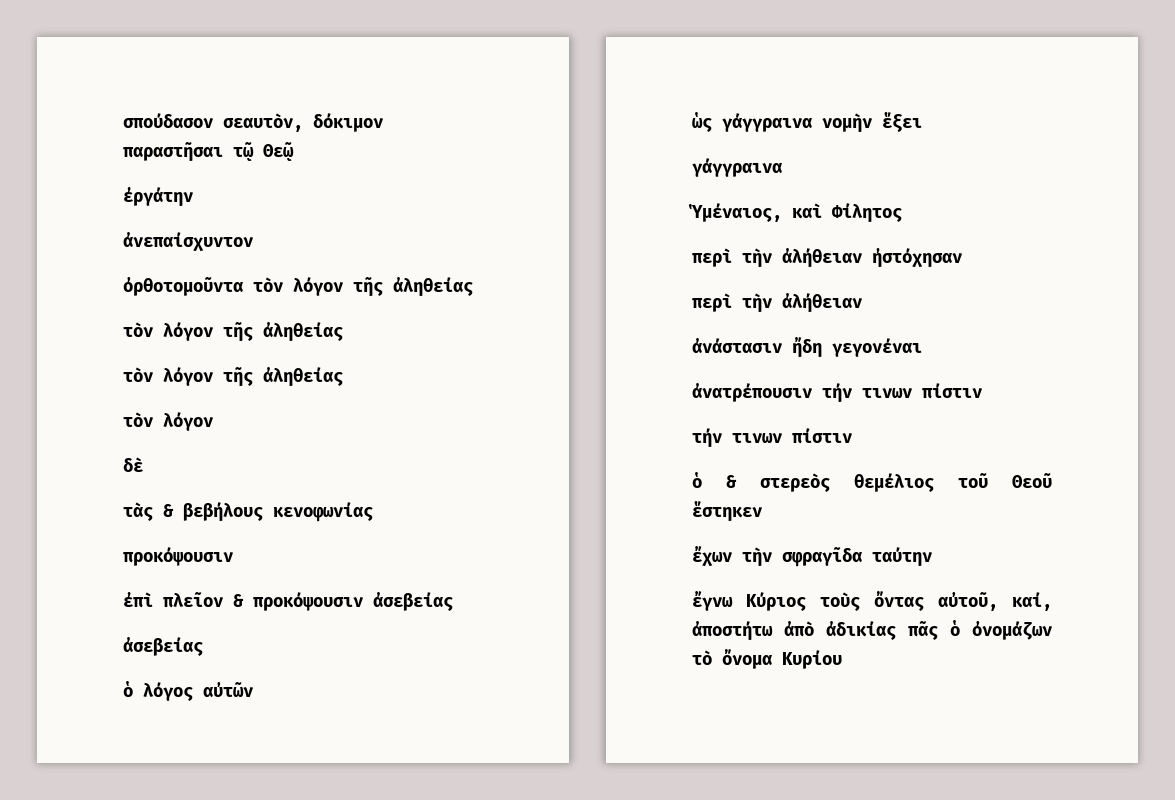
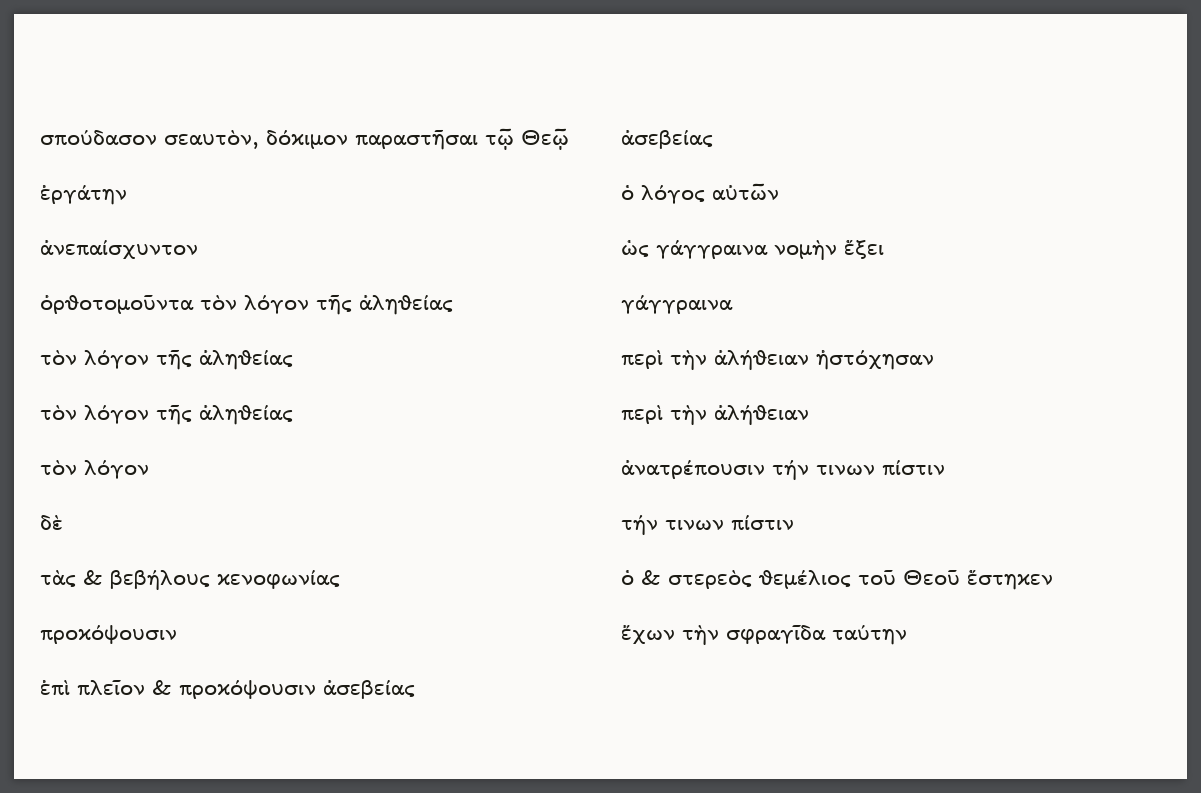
- Ὑμέναιος, καὶ Φίλητος
- ἀνάστασιν ἤδη γεγονέναι
- ἔγνω Κύριος τοὺς ὄντας αὐτοῦ, καί, ἀποστήτω ἀπὸ ἀδικίας πᾶς ὁ ὀνομάζων τὸ ὄνομα Κυρίου

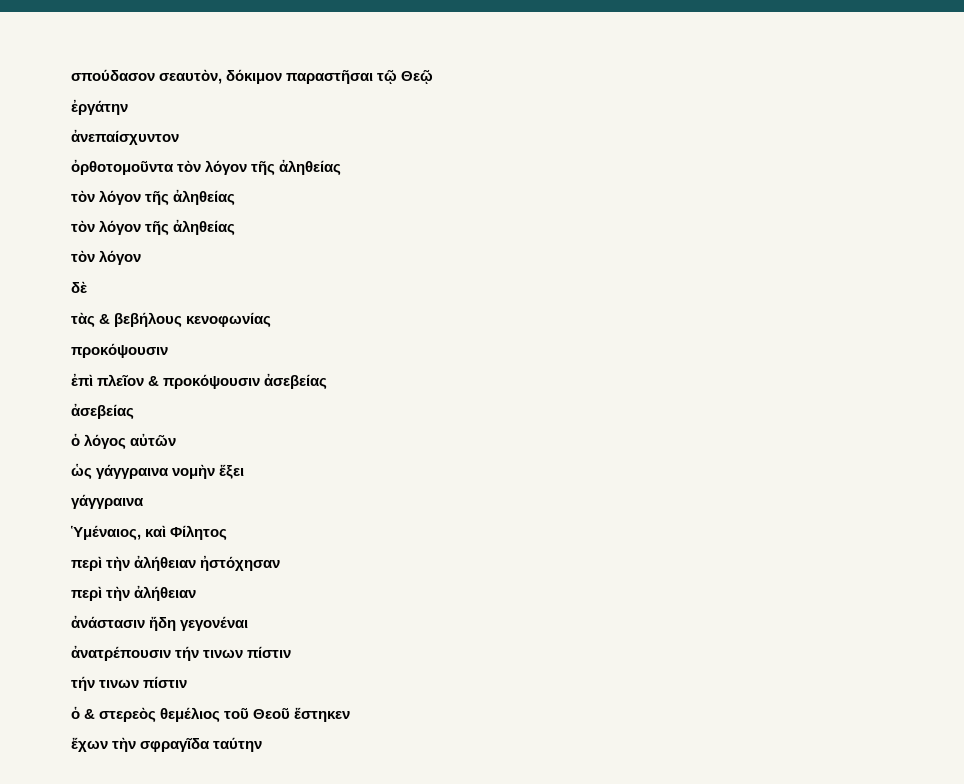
+ Ὑμέναιος, καὶ Φίλητος
+ ἀνάστασιν ἤδη γεγονέναι

